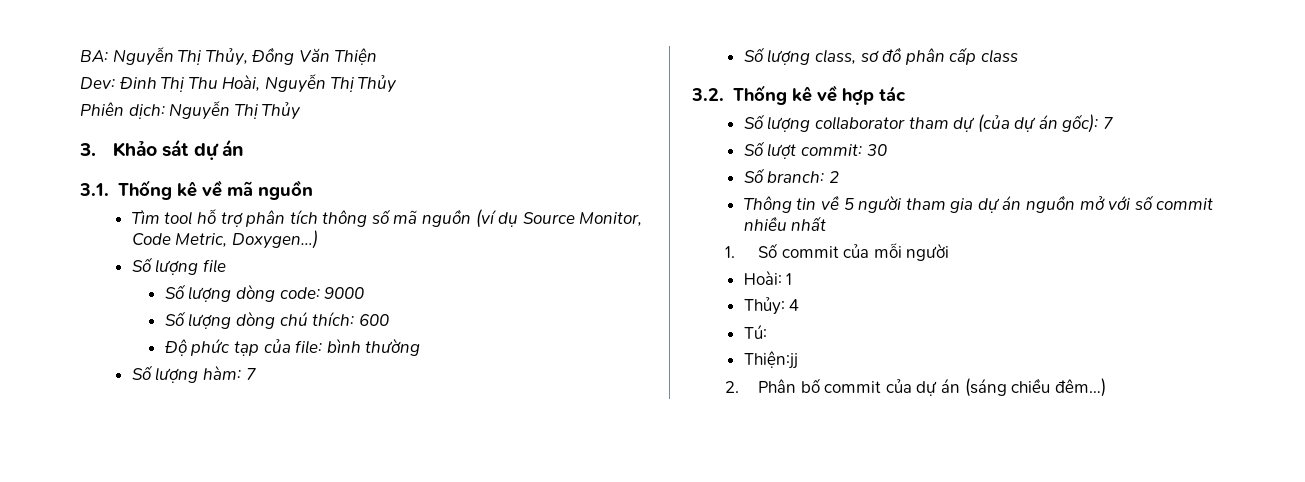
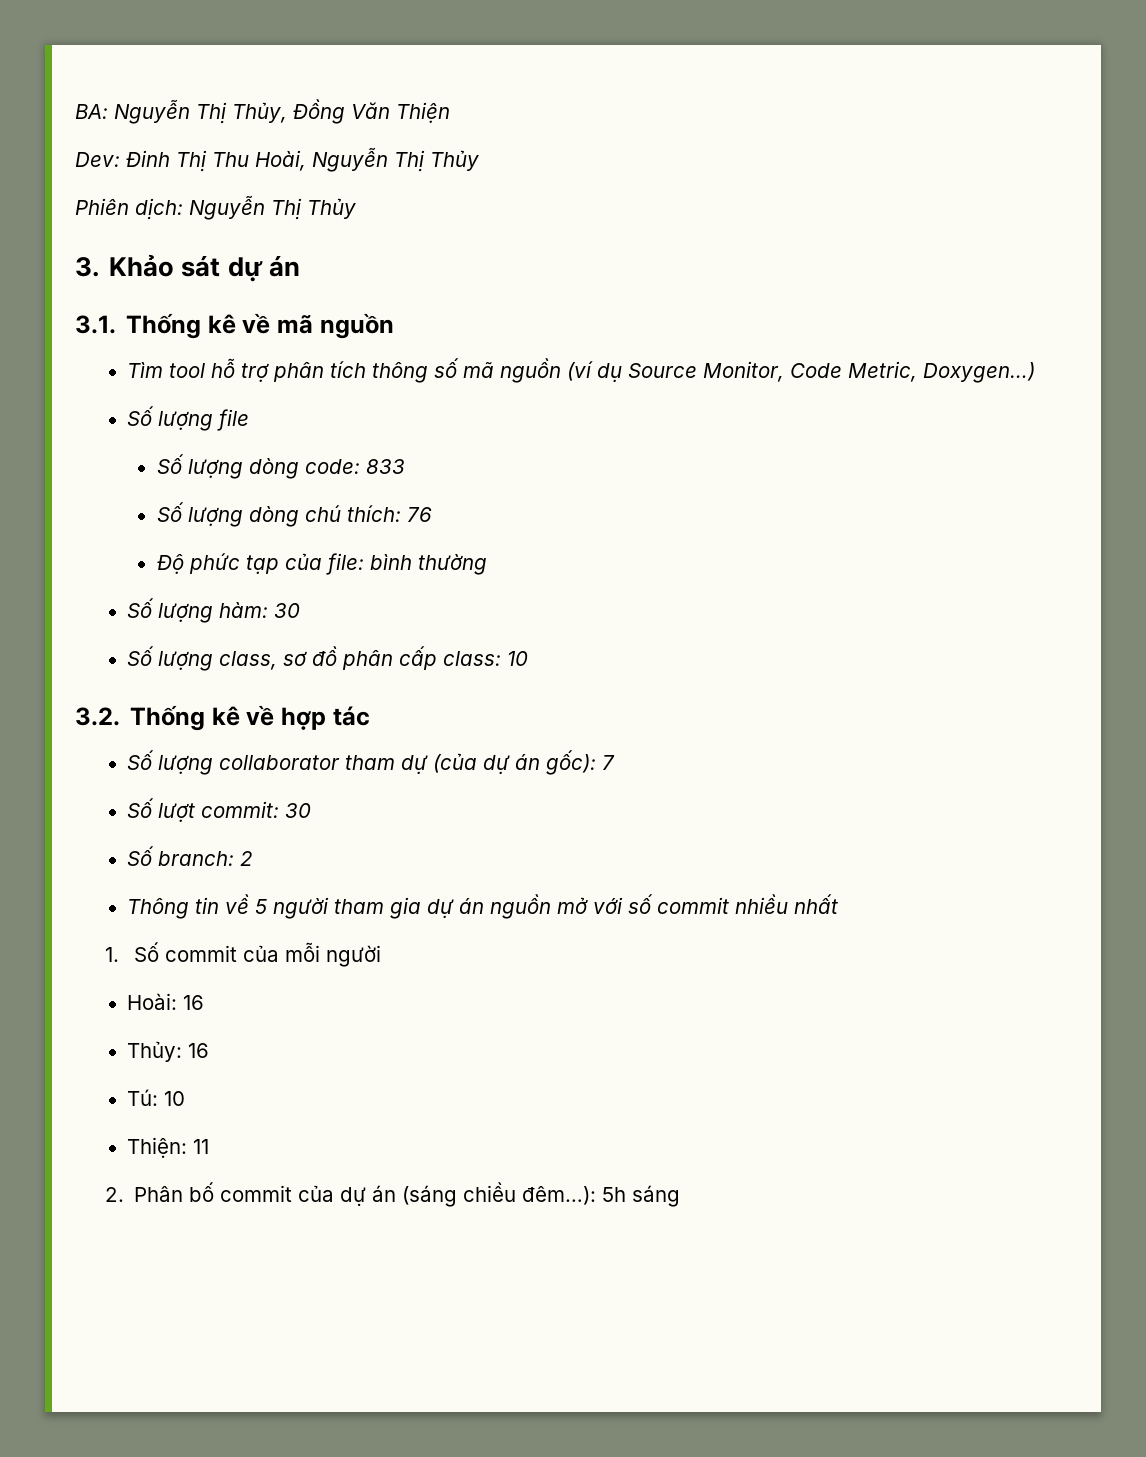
- Số lượng dòng code: 9000
+ Số lượng dòng code: 833
- Số lượng dòng chú thích: 600
+ Số lượng dòng chú thích: 76
- Số lượng hàm: 7
+ Số lượng hàm: 30
- Số lượng class, sơ đồ phân cấp class
+ Số lượng class, sơ đồ phân cấp class: 10
- Hoài: 1
+ Hoài: 16
- Thủy: 4
+ Thủy: 16
- Tú:
- Thiện:jj
+ Tú: 10
+ Thiện: 11
- 2. Phân bố commit của dự án (sáng chiều đêm…)
+ 2. Phân bố commit của dự án (sáng chiều đêm…): 5h sáng

